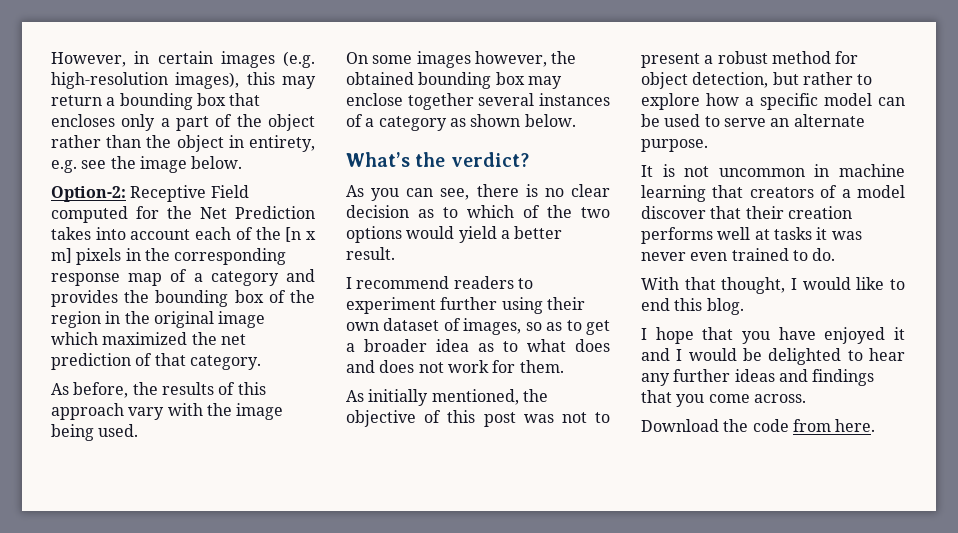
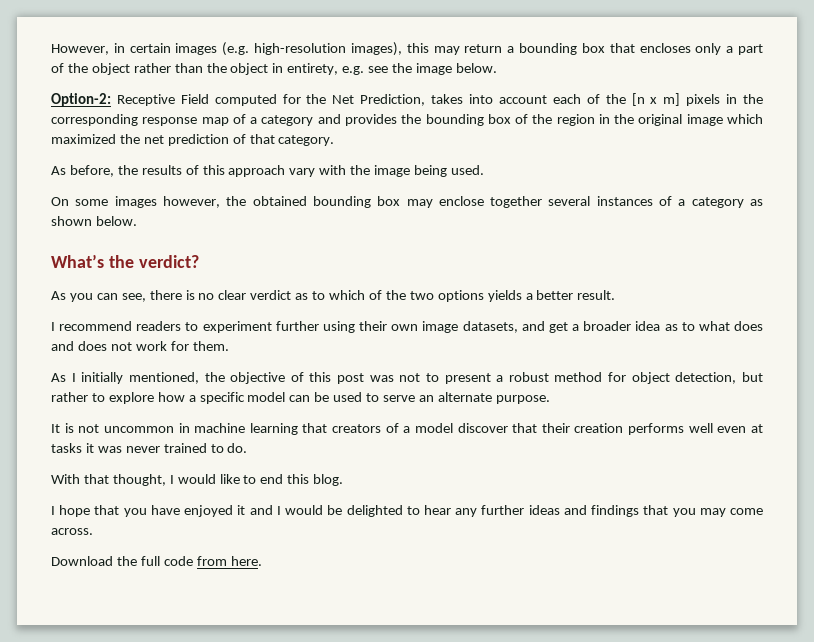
- Option-2: Receptive Field computed for the Net Prediction takes into account each of the [n x m] pixels in the corresponding response map of a category and provides the bounding box of the region in the original image which maximized the net prediction of that category.
+ Option-2: Receptive Field computed for the Net Prediction, takes into account each of the [n x m] pixels in the corresponding response map of a category and provides the bounding box of the region in the original image which maximized the net prediction of that category.
- As you can see, there is no clear decision as to which of the two options would yield a better result.
+ As you can see, there is no clear verdict as to which of the two options yields a better result.
- I recommend readers to experiment further using their own dataset of images, so as to get a broader idea as to what does and does not work for them.
+ I recommend readers to experiment further using their own image datasets, and get a broader idea as to what does and does not work for them.
- As initially mentioned, the objective of this post was not to present a robust method for object detection, but rather to explore how a specific model can be used to serve an alternate purpose.
+ As I initially mentioned, the objective of this post was not to present a robust method for object detection, but rather to explore how a specific model can be used to serve an alternate purpose.
- It is not uncommon in machine learning that creators of a model discover that their creation performs well at tasks it was never even trained to do.
+ It is not uncommon in machine learning that creators of a model discover that their creation performs well even at tasks it was never trained to do.
- I hope that you have enjoyed it and I would be delighted to hear any further ideas and findings that you come across.
+ I hope that you have enjoyed it and I would be delighted to hear any further ideas and findings that you may come across.
- Download the code from here.
+ Download the full code from here.

